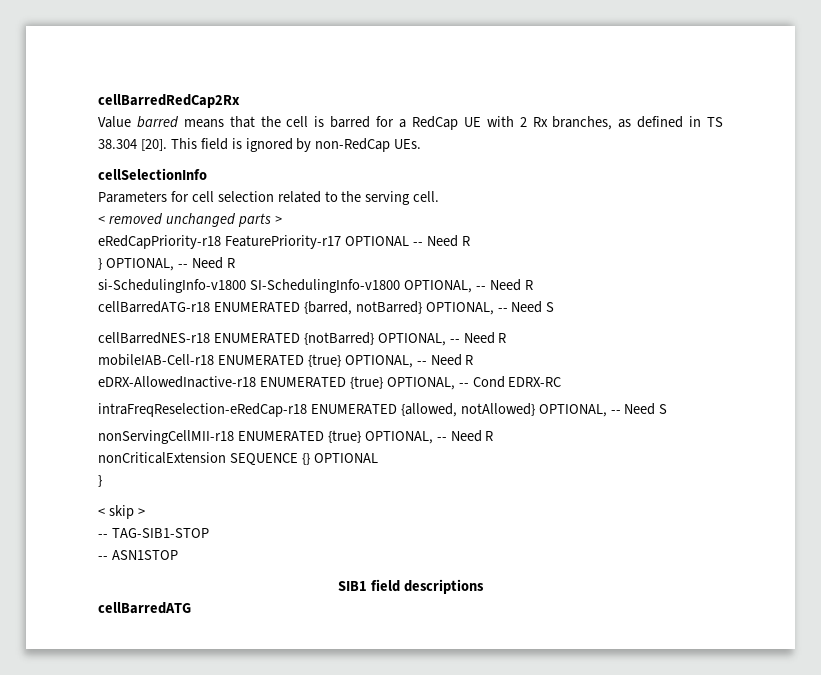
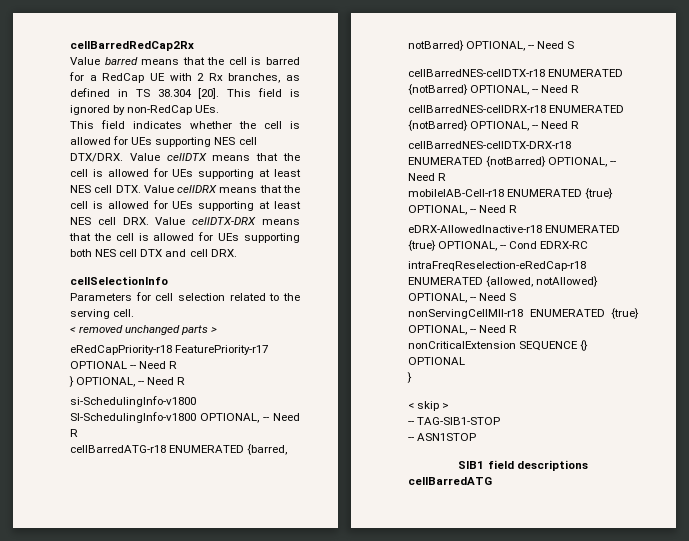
+ This field indicates whether the cell is allowed for UEs supporting NES cell DTX/DRX. Value cellDTX means that the cell is allowed for UEs supporting at least NES cell DTX. Value cellDRX means that the cell is allowed for UEs supporting at least NES cell DRX. Value cellDTX-DRX means that the cell is allowed for UEs supporting both NES cell DTX and cell DRX.
- cellBarredNES-r18 ENUMERATED {notBarred} OPTIONAL, -- Need R
+ cellBarredNES-cellDTX-r18 ENUMERATED {notBarred} OPTIONAL, -- Need R
+ cellBarredNES-cellDRX-r18 ENUMERATED {notBarred} OPTIONAL, -- Need R
+ cellBarredNES-cellDTX-DRX-r18 ENUMERATED {notBarred} OPTIONAL, -- Need R

